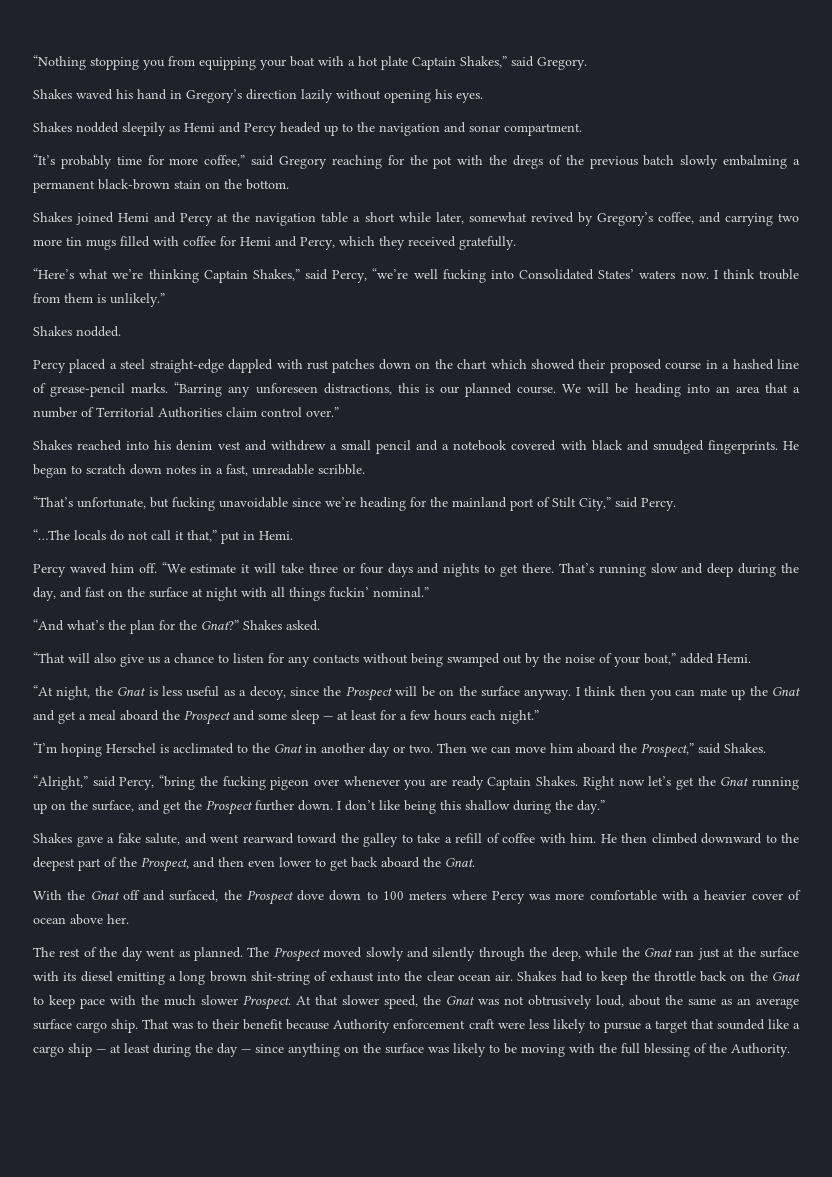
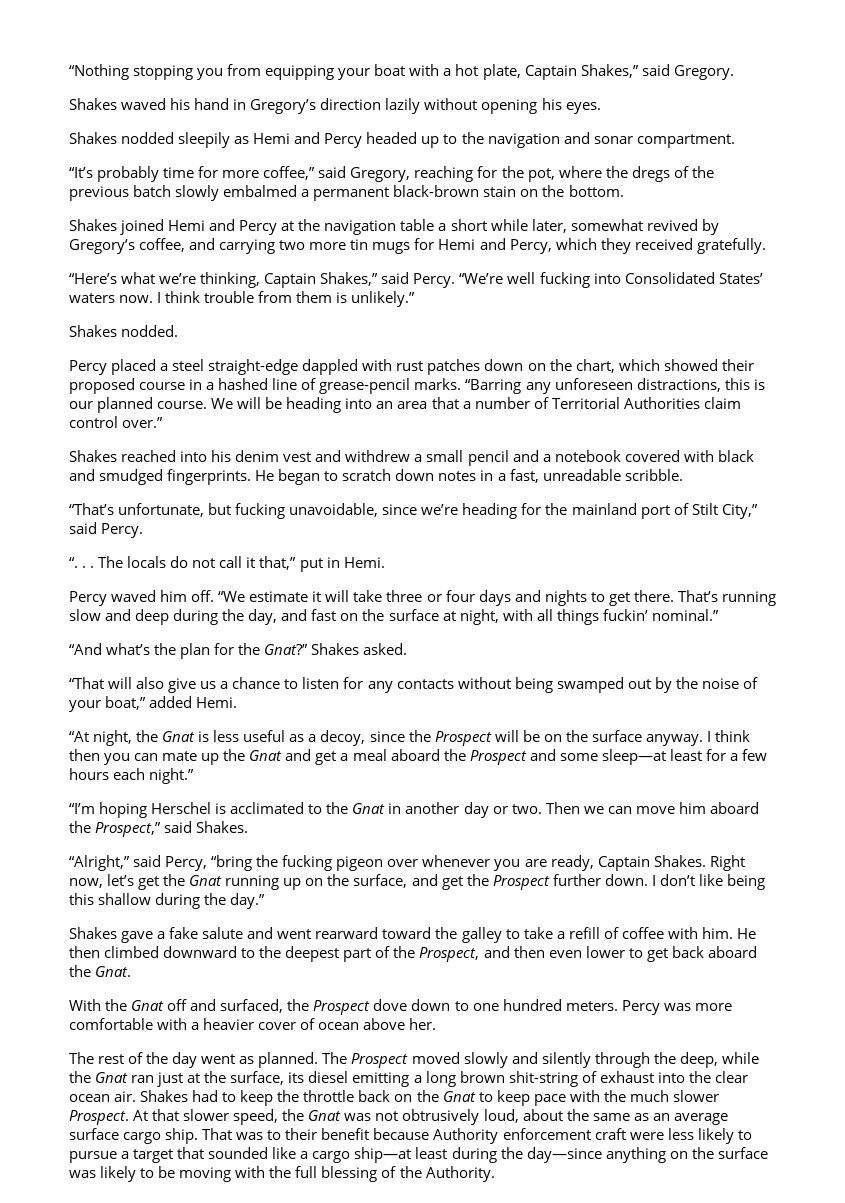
- “Nothing stopping you from equipping your boat with a hot plate Captain Shakes,” said Gregory.
+ “Nothing stopping you from equipping your boat with a hot plate, Captain Shakes,” said Gregory.
- “It’s probably time for more coffee,” said Gregory reaching for the pot with the dregs of the previous batch slowly embalming a permanent black-brown stain on the bottom.
+ “It’s probably time for more coffee,” said Gregory, reaching for the pot, where the dregs of the previous batch slowly embalmed a permanent black-brown stain on the bottom.
- Shakes joined Hemi and Percy at the navigation table a short while later, somewhat revived by Gregory’s coffee, and carrying two more tin mugs filled with coffee for Hemi and Percy, which they received gratefully.
+ Shakes joined Hemi and Percy at the navigation table a short while later, somewhat revived by Gregory’s coffee, and carrying two more tin mugs for Hemi and Percy, which they received gratefully.
- “Here’s what we’re thinking Captain Shakes,” said Percy, “we’re well fucking into Consolidated States’ waters now.
+ “Here’s what we’re thinking, Captain Shakes,” said Percy. “We’re well fucking into Consolidated States’ waters now.
- Percy placed a steel straight-edge dappled with rust patches down on the chart which showed their proposed course in a hashed line of grease-pencil marks.
+ Percy placed a steel straight-edge dappled with rust patches down on the chart, which showed their proposed course in a hashed line of grease-pencil marks.
- “That’s unfortunate, but fucking unavoidable since we’re heading for the mainland port of Stilt City,” said Percy.
+ “That’s unfortunate, but fucking unavoidable, since we’re heading for the mainland port of Stilt City,” said Percy.
- “…The locals do not call it that,” put in Hemi.
+ “. . . The locals do not call it that,” put in Hemi.
- That’s running slow and deep during the day, and fast on the surface at night with all things fuckin’ nominal.”
+ That’s running slow and deep during the day, and fast on the surface at night, with all things fuckin’ nominal.”
- I think then you can mate up the Gnat and get a meal aboard the Prospect and some sleep — at least for a few hours each night.”
+ I think then you can mate up the Gnat and get a meal aboard the Prospect and some sleep—at least for a few hours each night.”
- “Alright,” said Percy, “bring the fucking pigeon over whenever you are ready Captain Shakes.
+ “Alright,” said Percy, “bring the fucking pigeon over whenever you are ready, Captain Shakes.
- Right now let’s get the Gnat running up on the surface, and get the Prospect further down.
+ Right now, let’s get the Gnat running up on the surface, and get the Prospect further down.
- Shakes gave a fake salute, and went rearward toward the galley to take a refill of coffee with him.
+ Shakes gave a fake salute and went rearward toward the galley to take a refill of coffee with him.
- With the Gnat off and surfaced, the Prospect dove down to 100 meters where Percy was more comfortable with a heavier cover of ocean above her.
+ With the Gnat off and surfaced, the Prospect dove down to one hundred meters. Percy was more comfortable with a heavier cover of ocean above her.
- The Prospect moved slowly and silently through the deep, while the Gnat ran just at the surface with its diesel emitting a long brown shit-string of exhaust into the clear ocean air.
+ The Prospect moved slowly and silently through the deep, while the Gnat ran just at the surface, its diesel emitting a long brown shit-string of exhaust into the clear ocean air.
- That was to their benefit because Authority enforcement craft were less likely to pursue a target that sounded like a cargo ship — at least during the day — since anything on the surface was likely to be moving with the full blessing of the Authority.
+ That was to their benefit because Authority enforcement craft were less likely to pursue a target that sounded like a cargo ship—at least during the day—since anything on the surface was likely to be moving with the full blessing of the Authority.

